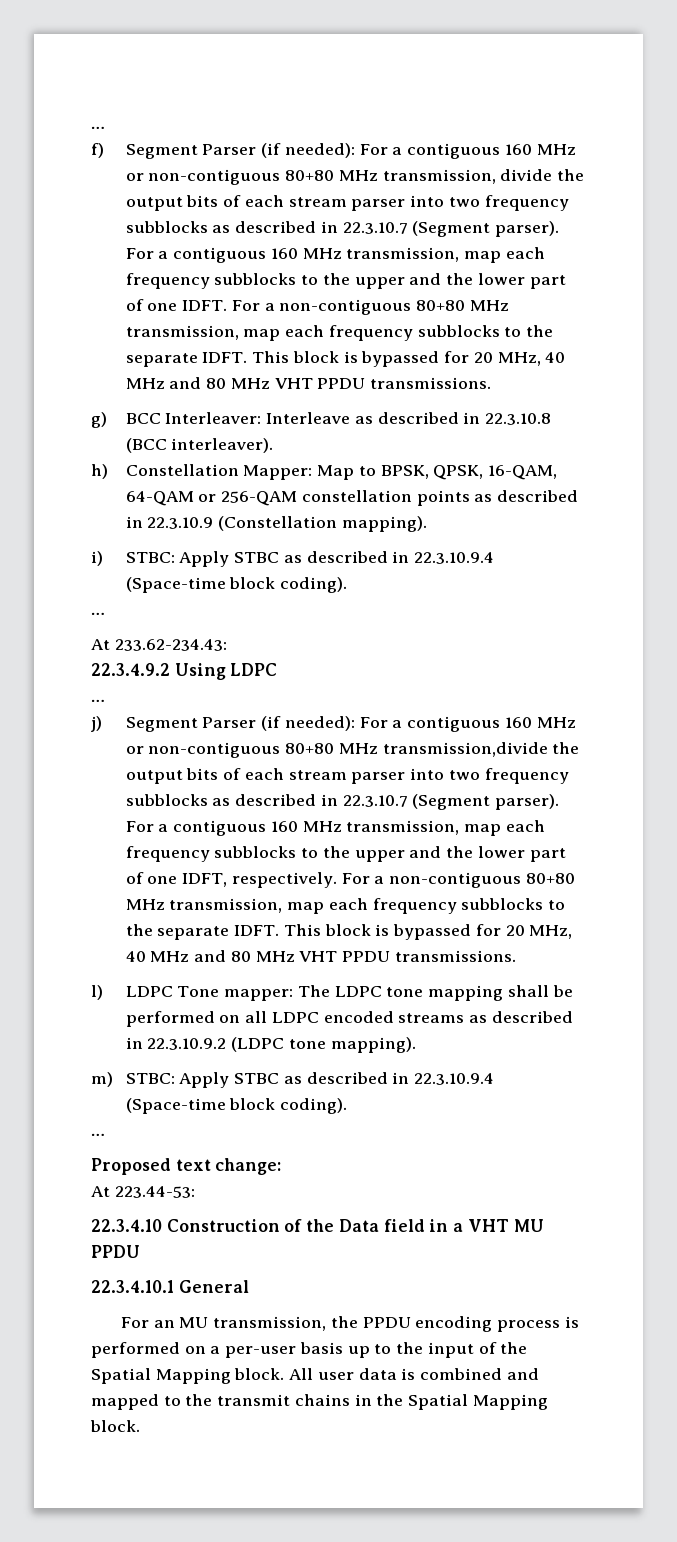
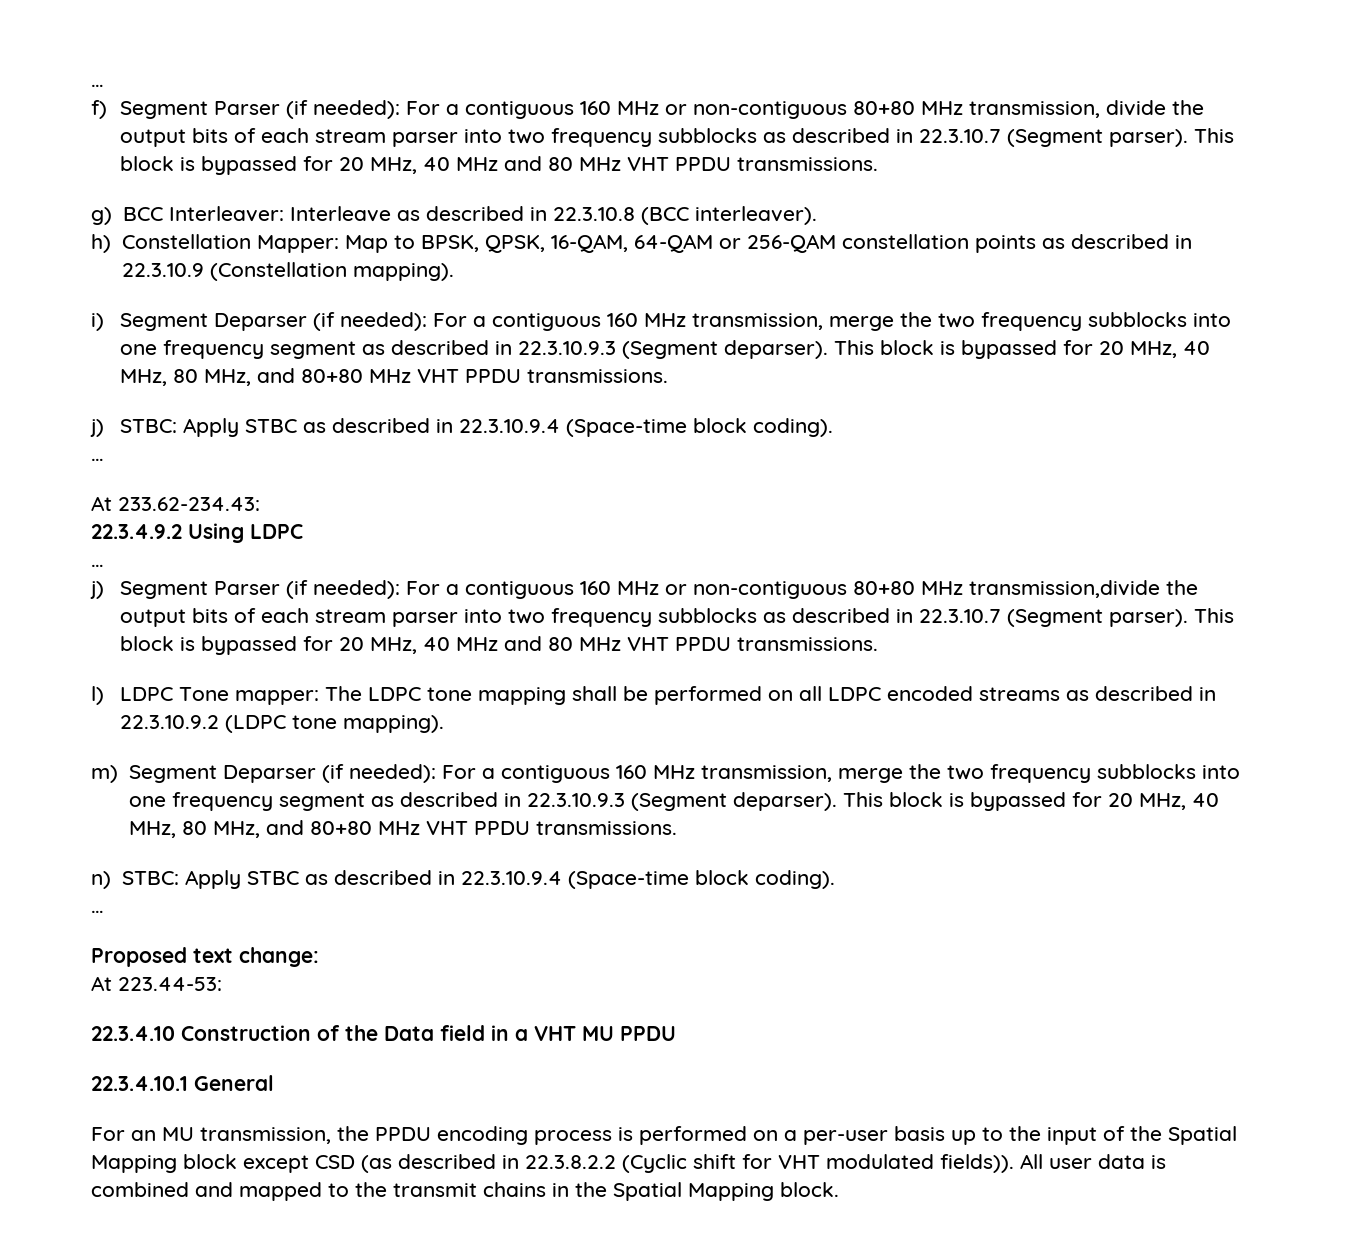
- For a contiguous 160 MHz transmission, map each frequency subblocks to the upper and the lower part of one IDFT. For a non-contiguous 80+80 MHz transmission, map each frequency subblocks to the separate IDFT.
- i) STBC: Apply STBC as described in 22.3.10.9.4 (Space-time block coding).
+ i) Segment Deparser (if needed): For a contiguous 160 MHz transmission, merge the two frequency subblocks into one frequency segment as described in 22.3.10.9.3 (Segment deparser). This block is bypassed for 20 MHz, 40 MHz, 80 MHz, and 80+80 MHz VHT PPDU transmissions.
+ j) STBC: Apply STBC as described in 22.3.10.9.4 (Space-time block coding).
- For a contiguous 160 MHz transmission, map each frequency subblocks to the upper and the lower part of one IDFT, respectively. For a non-contiguous 80+80 MHz transmission, map each frequency subblocks to the separate IDFT.
- m) STBC: Apply STBC as described in 22.3.10.9.4 (Space-time block coding).
+ m) Segment Deparser (if needed): For a contiguous 160 MHz transmission, merge the two frequency subblocks into one frequency segment as described in 22.3.10.9.3 (Segment deparser). This block is bypassed for 20 MHz, 40 MHz, 80 MHz, and 80+80 MHz VHT PPDU transmissions.
+ n) STBC: Apply STBC as described in 22.3.10.9.4 (Space-time block coding).
- For an MU transmission, the PPDU encoding process is performed on a per-user basis up to the input of the Spatial Mapping block.
+ For an MU transmission, the PPDU encoding process is performed on a per-user basis up to the input of the Spatial Mapping block except CSD (as described in 22.3.8.2.2 (Cyclic shift for VHT modulated fields)).

